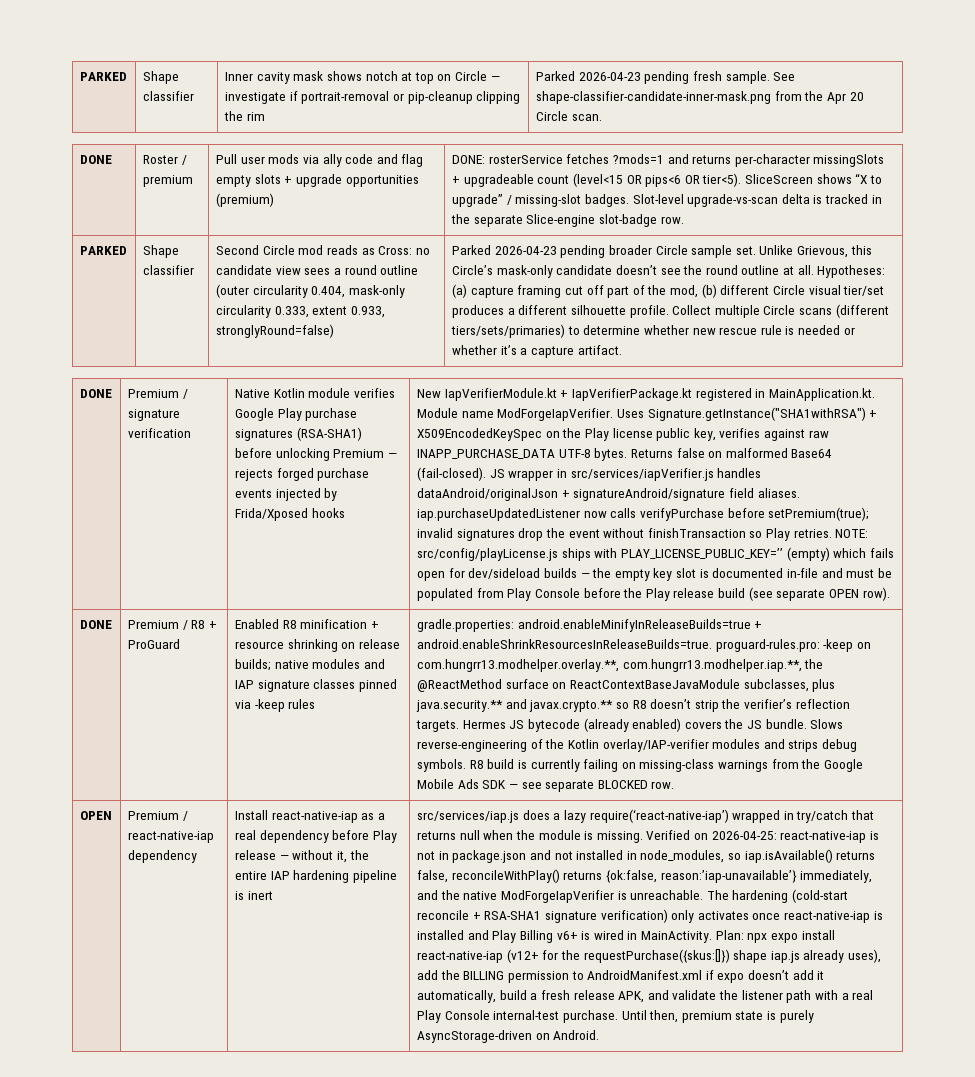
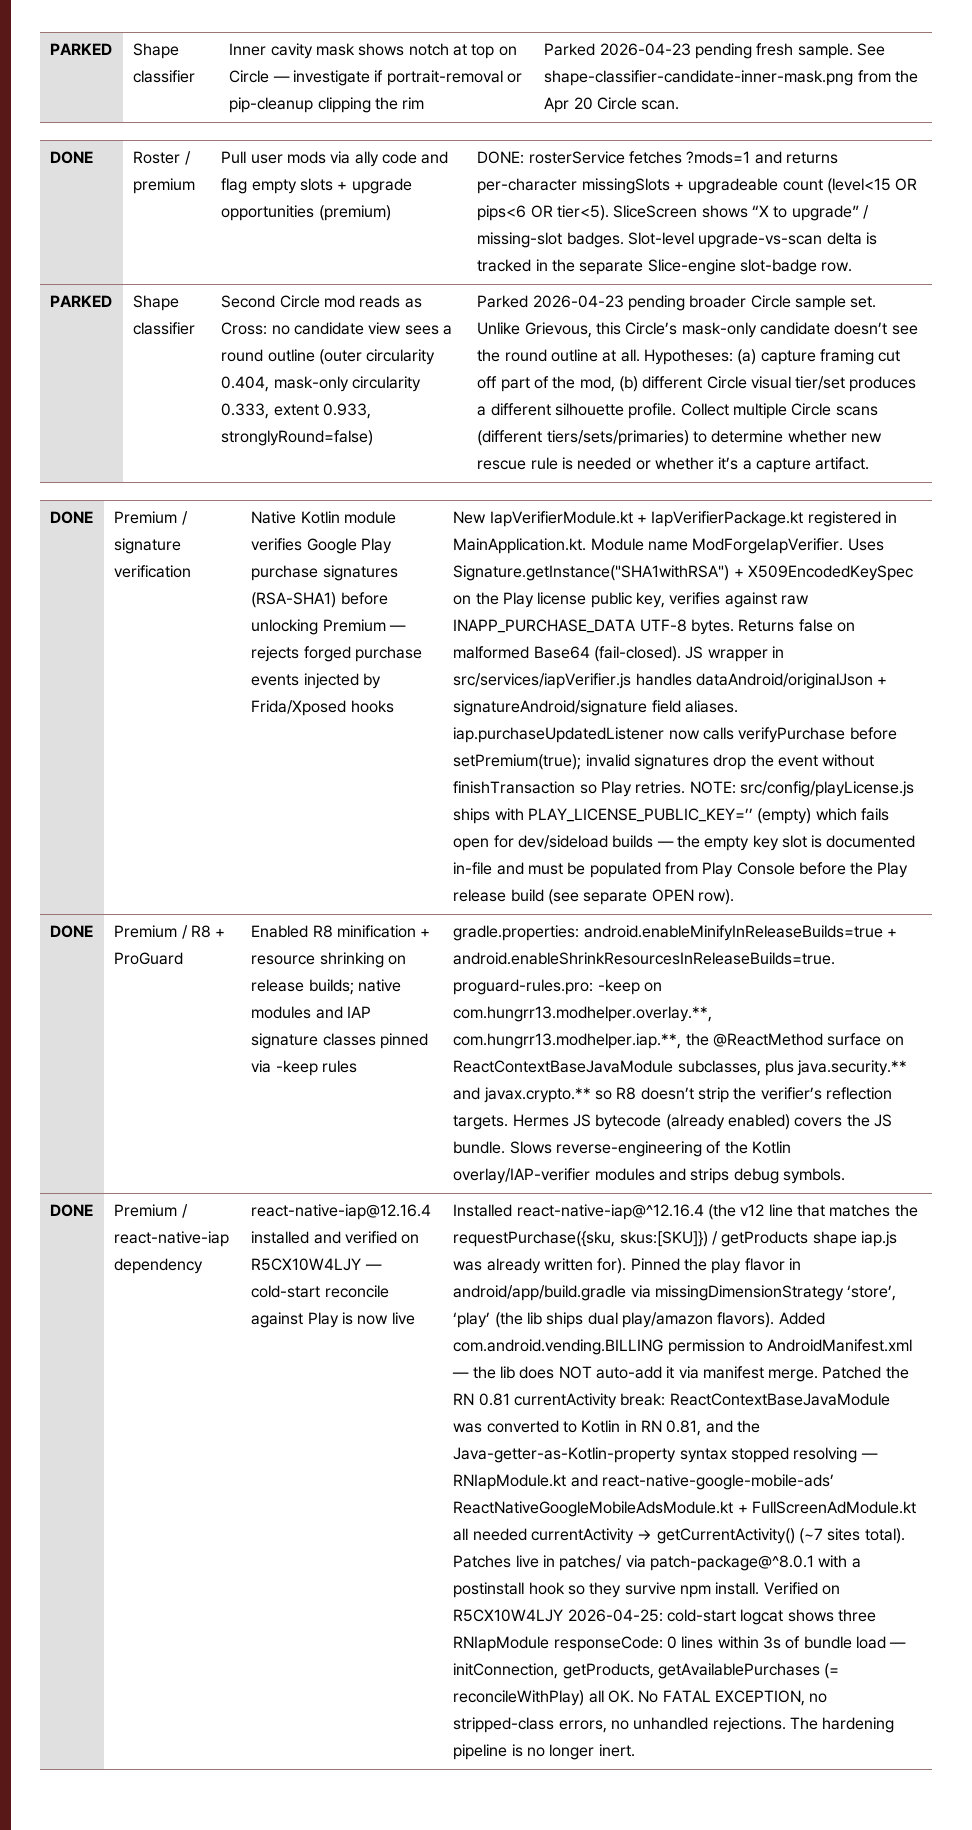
- Slows reverse-engineering of the Kotlin overlay/IAP-verifier modules and strips debug symbols. R8 build is currently failing on missing-class warnings from the Google Mobile Ads SDK — see separate BLOCKED row.
- OPEN | Premium / react-native-iap dependency | Install react-native-iap as a real dependency before Play release — without it, the entire IAP hardening pipeline is inert | src/services/iap.js does a lazy require(‘react-native-iap’) wrapped in try/catch that returns null when the module is missing. Verified on 2026-04-25: react-native-iap is not in package.json and not installed in node_modules, so iap.isAvailable() returns false, reconcileWithPlay() returns {ok:false, reason:’iap-unavailable’} immediately, and the native ModForgeIapVerifier is unreachable. The hardening (cold-start reconcile + RSA-SHA1 signature verification) only activates once react-native-iap is installed and Play Billing v6+ is wired in MainActivity. Plan: npx expo install react-native-iap (v12+ for the requestPurchase({skus:[]}) shape iap.js already uses), add the BILLING permission to AndroidManifest.xml if expo doesn’t add it automatically, build a fresh release APK, and validate the listener path with a real Play Console internal-test purchase. Until then, premium state is purely AsyncStorage-driven on Android.
+ Slows reverse-engineering of the Kotlin overlay/IAP-verifier modules and strips debug symbols.
+ DONE | Premium / react-native-iap dependency | react-native-iap@12.16.4 installed and verified on R5CX10W4LJY — cold-start reconcile against Play is now live | Installed react-native-iap@^12.16.4 (the v12 line that matches the requestPurchase({sku, skus:[SKU]}) / getProducts shape iap.js was already written for). Pinned the play flavor in android/app/build.gradle via missingDimensionStrategy ‘store’, ‘play’ (the lib ships dual play/amazon flavors). Added com.android.vending.BILLING permission to AndroidManifest.xml — the lib does NOT auto-add it via manifest merge. Patched the RN 0.81 currentActivity break: ReactContextBaseJavaModule was converted to Kotlin in RN 0.81, and the Java-getter-as-Kotlin-property syntax stopped resolving — RNIapModule.kt and react-native-google-mobile-ads’ ReactNativeGoogleMobileAdsModule.kt + FullScreenAdModule.kt all needed currentActivity → getCurrentActivity() (~7 sites total). Patches live in patches/ via patch-package@^8.0.1 with a postinstall hook so they survive npm install. Verified on R5CX10W4LJY 2026-04-25: cold-start logcat shows three RNIapModule responseCode: 0 lines within 3s of bundle load — initConnection, getProducts, getAvailablePurchases (= reconcileWithPlay) all OK. No FATAL EXCEPTION, no stripped-class errors, no unhandled rejections. The hardening pipeline is no longer inert.

